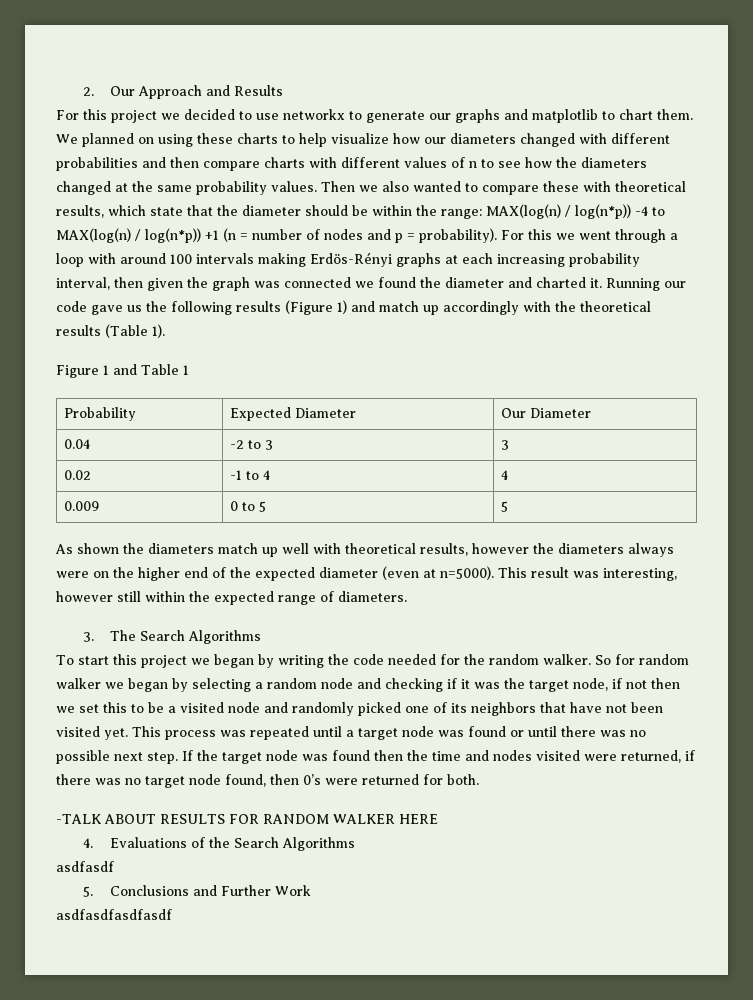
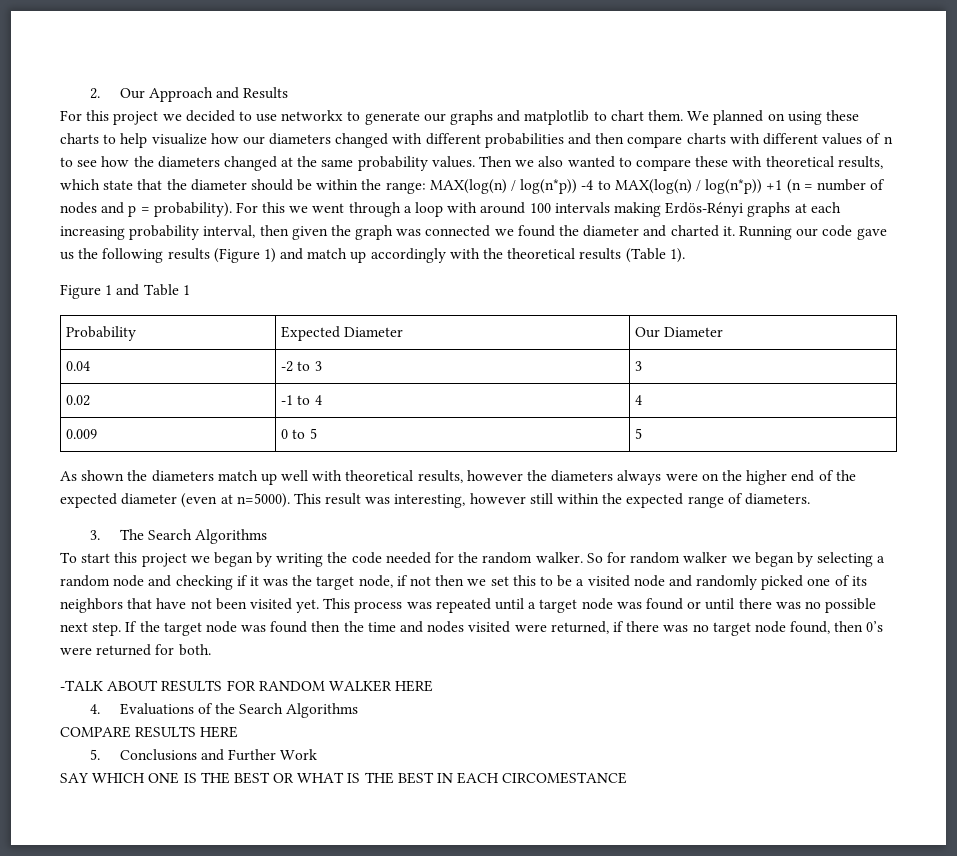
- asdfasdf
+ COMPARE RESULTS HERE
- asdfasdfasdfasdf
+ SAY WHICH ONE IS THE BEST OR WHAT IS THE BEST IN EACH CIRCOMESTANCE

